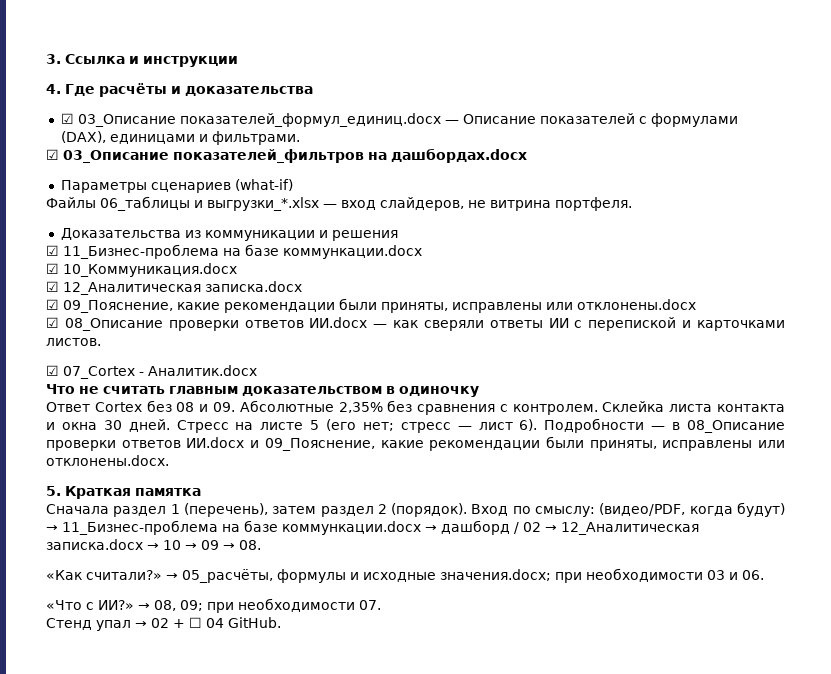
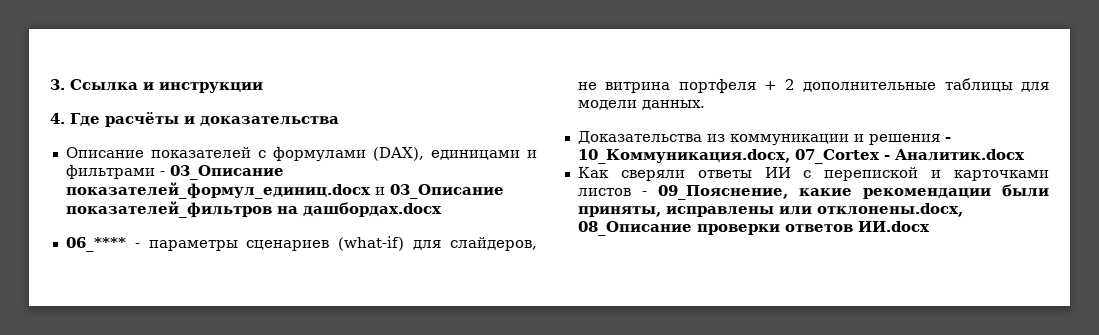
- ☑ 03_Описание показателей_формул_единиц.docx — Описание показателей с формулами (DAX), единицами и фильтрами.
- ☑ 03_Описание показателей_фильтров на дашбордах.docx
+ Описание показателей с формулами (DAX), единицами и фильтрами - 03_Описание показателей_формул_единиц.docx и 03_Описание показателей_фильтров на дашбордах.docx
- Параметры сценариев (what-if)
- Файлы 06_таблицы и выгрузки_*.xlsx — вход слайдеров, не витрина портфеля.
+ 06_**** - параметры сценариев (what-if) для слайдеров, не витрина портфеля + 2 дополнительные таблицы для модели данных.
- Доказательства из коммуникации и решения
- ☑ 11_Бизнес-проблема на базе коммункации.docx
- ☑ 10_Коммуникация.docx
- ☑ 12_Аналитическая записка.docx
- ☑ 09_Пояснение, какие рекомендации были приняты, исправлены или отклонены.docx
- ☑ 08_Описание проверки ответов ИИ.docx — как сверяли ответы ИИ с перепиской и карточками листов.
- ☑ 07_Cortex - Аналитик.docx
- Что не считать главным доказательством в одиночку
- Ответ Cortex без 08 и 09. Абсолютные 2,35% без сравнения с контролем. Склейка листа контакта и окна 30 дней. Стресс на листе 5 (его нет; стресс — лист 6). Подробности — в 08_Описание проверки ответов ИИ.docx и 09_Пояснение, какие рекомендации были приняты, исправлены или отклонены.docx.
- 5. Краткая памятка
- Сначала раздел 1 (перечень), затем раздел 2 (порядок). Вход по смыслу: (видео/PDF, когда будут) → 11_Бизнес-проблема на базе коммункации.docx → дашборд / 02 → 12_Аналитическая записка.docx → 10 → 09 → 08.
- «Как считали?» → 05_расчёты, формулы и исходные значения.docx; при необходимости 03 и 06.
- «Что с ИИ?» → 08, 09; при необходимости 07.
- Стенд упал → 02 + ☐ 04 GitHub.
+ Доказательства из коммуникации и решения - 10_Коммуникация.docx, 07_Cortex - Аналитик.docx
+ Как сверяли ответы ИИ с перепиской и карточками листов - 09_Пояснение, какие рекомендации были приняты, исправлены или отклонены.docx, 08_Описание проверки ответов ИИ.docx

